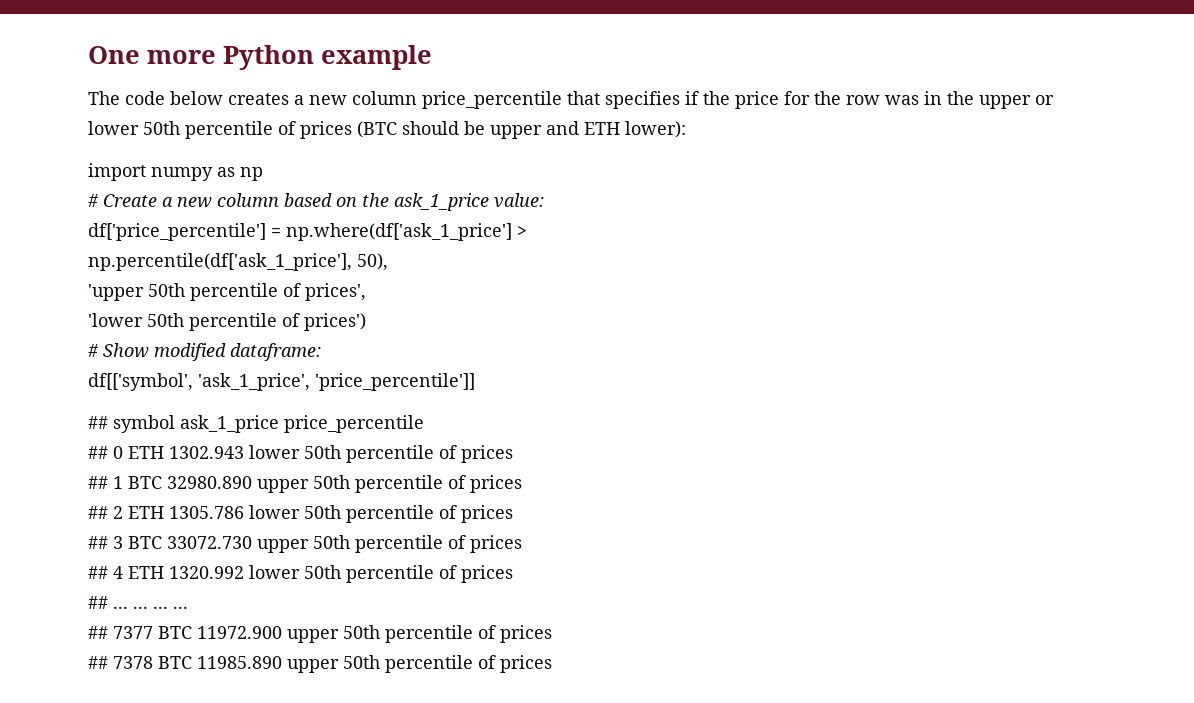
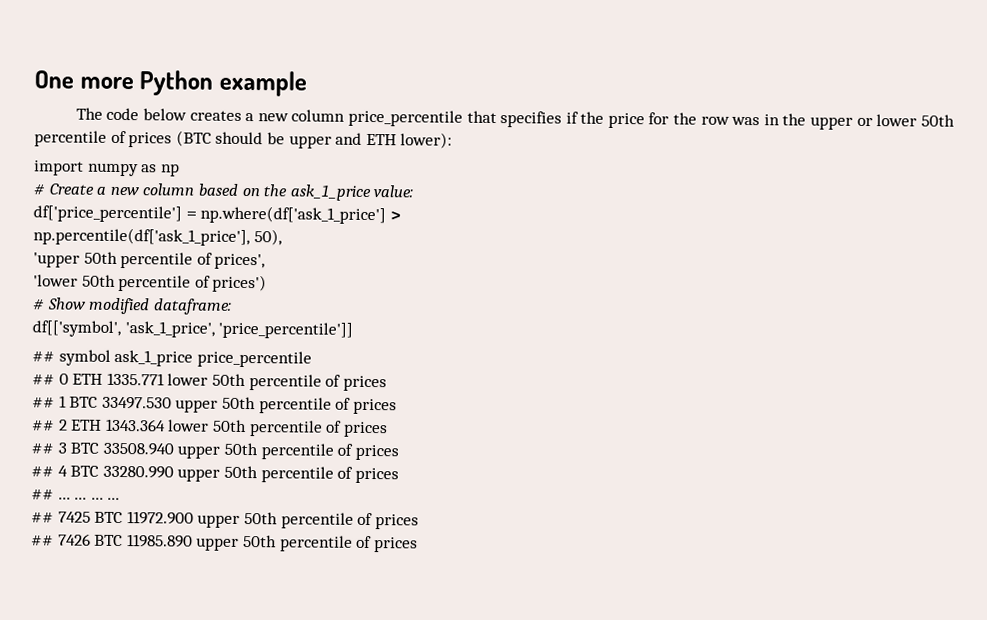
- ## 0 ETH 1302.943 lower 50th percentile of prices
+ ## 0 ETH 1335.771 lower 50th percentile of prices
- ## 1 BTC 32980.890 upper 50th percentile of prices
+ ## 1 BTC 33497.530 upper 50th percentile of prices
- ## 2 ETH 1305.786 lower 50th percentile of prices
+ ## 2 ETH 1343.364 lower 50th percentile of prices
- ## 3 BTC 33072.730 upper 50th percentile of prices
+ ## 3 BTC 33508.940 upper 50th percentile of prices
- ## 4 ETH 1320.992 lower 50th percentile of prices
+ ## 4 BTC 33280.990 upper 50th percentile of prices
- ## 7377 BTC 11972.900 upper 50th percentile of prices
+ ## 7425 BTC 11972.900 upper 50th percentile of prices
- ## 7378 BTC 11985.890 upper 50th percentile of prices
+ ## 7426 BTC 11985.890 upper 50th percentile of prices

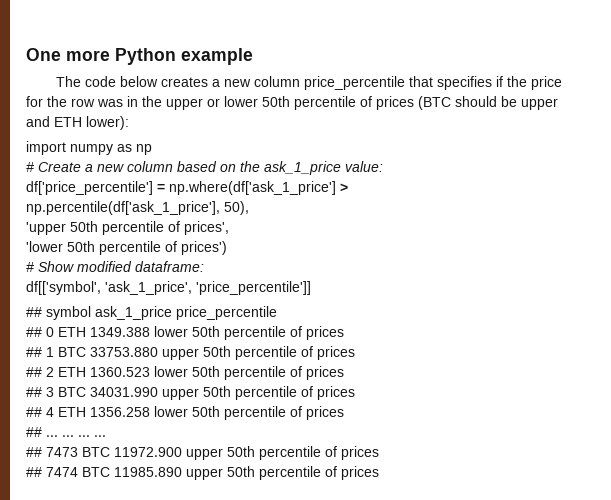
- ## 0 ETH 1335.771 lower 50th percentile of prices
+ ## 0 ETH 1349.388 lower 50th percentile of prices
- ## 1 BTC 33497.530 upper 50th percentile of prices
+ ## 1 BTC 33753.880 upper 50th percentile of prices
- ## 2 ETH 1343.364 lower 50th percentile of prices
+ ## 2 ETH 1360.523 lower 50th percentile of prices
- ## 3 BTC 33508.940 upper 50th percentile of prices
+ ## 3 BTC 34031.990 upper 50th percentile of prices
- ## 4 BTC 33280.990 upper 50th percentile of prices
+ ## 4 ETH 1356.258 lower 50th percentile of prices
- ## 7425 BTC 11972.900 upper 50th percentile of prices
+ ## 7473 BTC 11972.900 upper 50th percentile of prices
- ## 7426 BTC 11985.890 upper 50th percentile of prices
+ ## 7474 BTC 11985.890 upper 50th percentile of prices

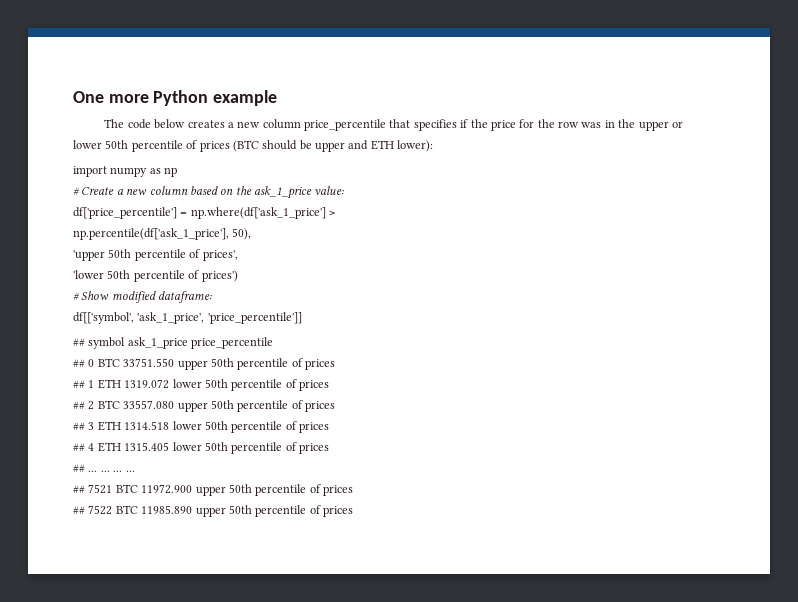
- ## 0 ETH 1349.388 lower 50th percentile of prices
- ## 1 BTC 33753.880 upper 50th percentile of prices
- ## 2 ETH 1360.523 lower 50th percentile of prices
- ## 3 BTC 34031.990 upper 50th percentile of prices
+ ## 0 BTC 33751.550 upper 50th percentile of prices
+ ## 1 ETH 1319.072 lower 50th percentile of prices
+ ## 2 BTC 33557.080 upper 50th percentile of prices
+ ## 3 ETH 1314.518 lower 50th percentile of prices
- ## 4 ETH 1356.258 lower 50th percentile of prices
+ ## 4 ETH 1315.405 lower 50th percentile of prices
- ## 7473 BTC 11972.900 upper 50th percentile of prices
+ ## 7521 BTC 11972.900 upper 50th percentile of prices
- ## 7474 BTC 11985.890 upper 50th percentile of prices
+ ## 7522 BTC 11985.890 upper 50th percentile of prices

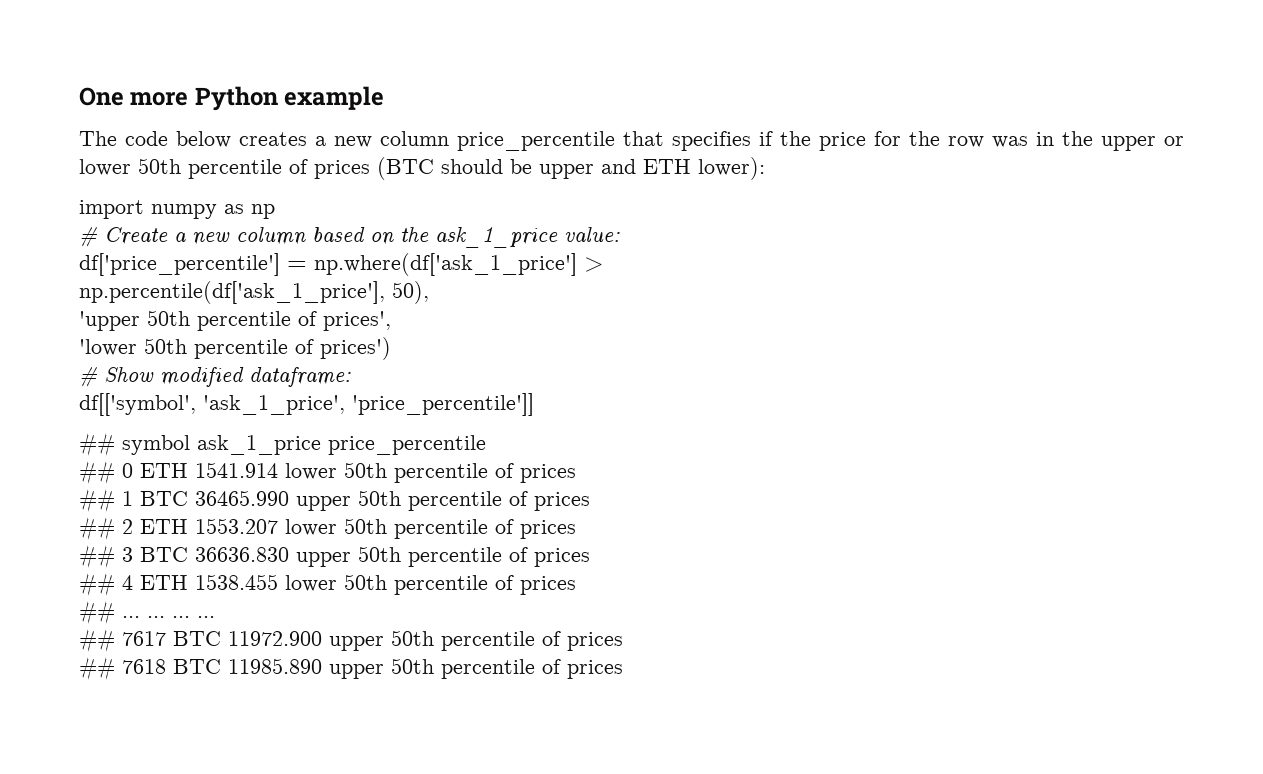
- ## 0 BTC 33751.550 upper 50th percentile of prices
- ## 1 ETH 1319.072 lower 50th percentile of prices
- ## 2 BTC 33557.080 upper 50th percentile of prices
- ## 3 ETH 1314.518 lower 50th percentile of prices
+ ## 0 ETH 1541.914 lower 50th percentile of prices
+ ## 1 BTC 36465.990 upper 50th percentile of prices
+ ## 2 ETH 1553.207 lower 50th percentile of prices
+ ## 3 BTC 36636.830 upper 50th percentile of prices
- ## 4 ETH 1315.405 lower 50th percentile of prices
+ ## 4 ETH 1538.455 lower 50th percentile of prices
- ## 7521 BTC 11972.900 upper 50th percentile of prices
+ ## 7617 BTC 11972.900 upper 50th percentile of prices
- ## 7522 BTC 11985.890 upper 50th percentile of prices
+ ## 7618 BTC 11985.890 upper 50th percentile of prices

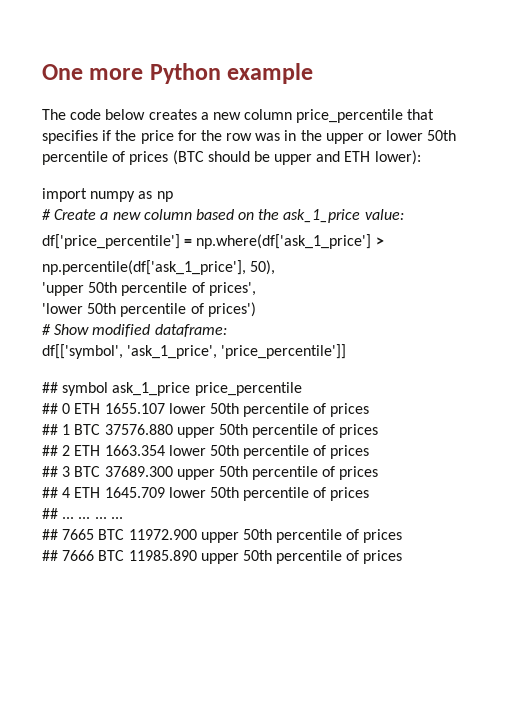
- ## 0 ETH 1541.914 lower 50th percentile of prices
+ ## 0 ETH 1655.107 lower 50th percentile of prices
- ## 1 BTC 36465.990 upper 50th percentile of prices
+ ## 1 BTC 37576.880 upper 50th percentile of prices
- ## 2 ETH 1553.207 lower 50th percentile of prices
+ ## 2 ETH 1663.354 lower 50th percentile of prices
- ## 3 BTC 36636.830 upper 50th percentile of prices
+ ## 3 BTC 37689.300 upper 50th percentile of prices
- ## 4 ETH 1538.455 lower 50th percentile of prices
+ ## 4 ETH 1645.709 lower 50th percentile of prices
- ## 7617 BTC 11972.900 upper 50th percentile of prices
+ ## 7665 BTC 11972.900 upper 50th percentile of prices
- ## 7618 BTC 11985.890 upper 50th percentile of prices
+ ## 7666 BTC 11985.890 upper 50th percentile of prices

